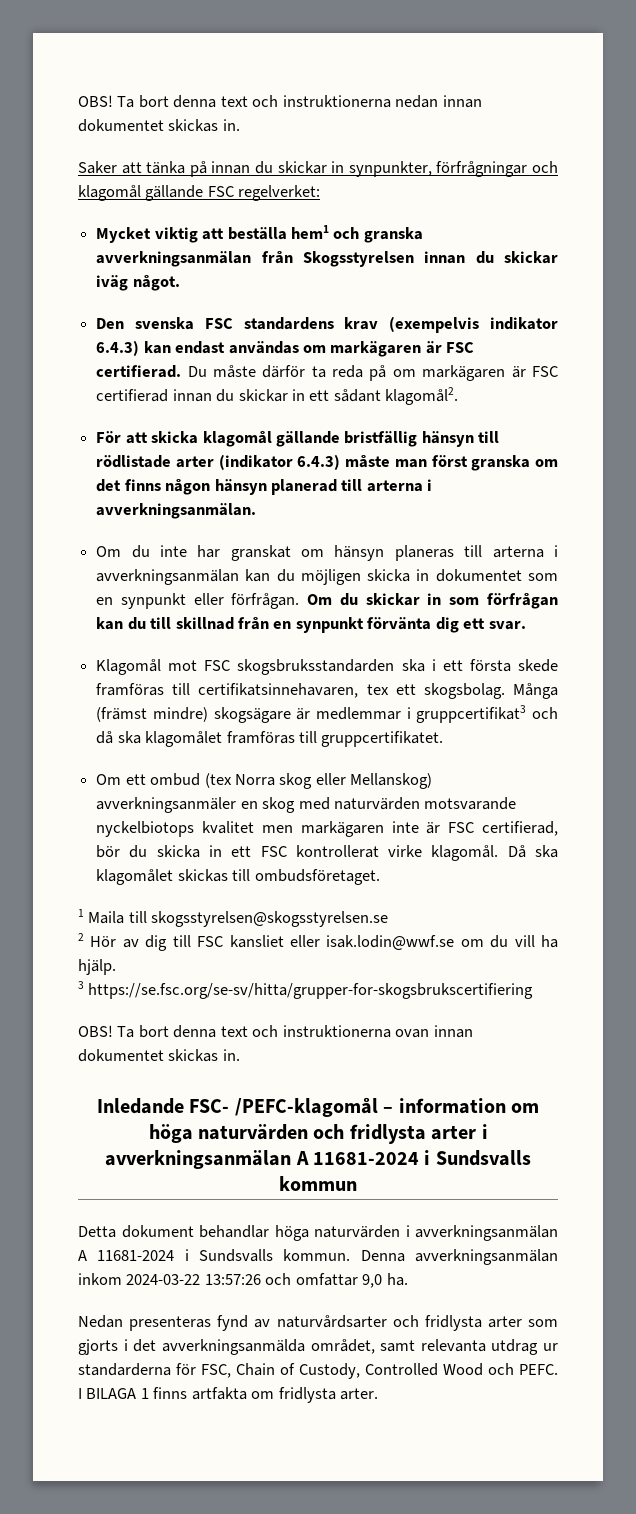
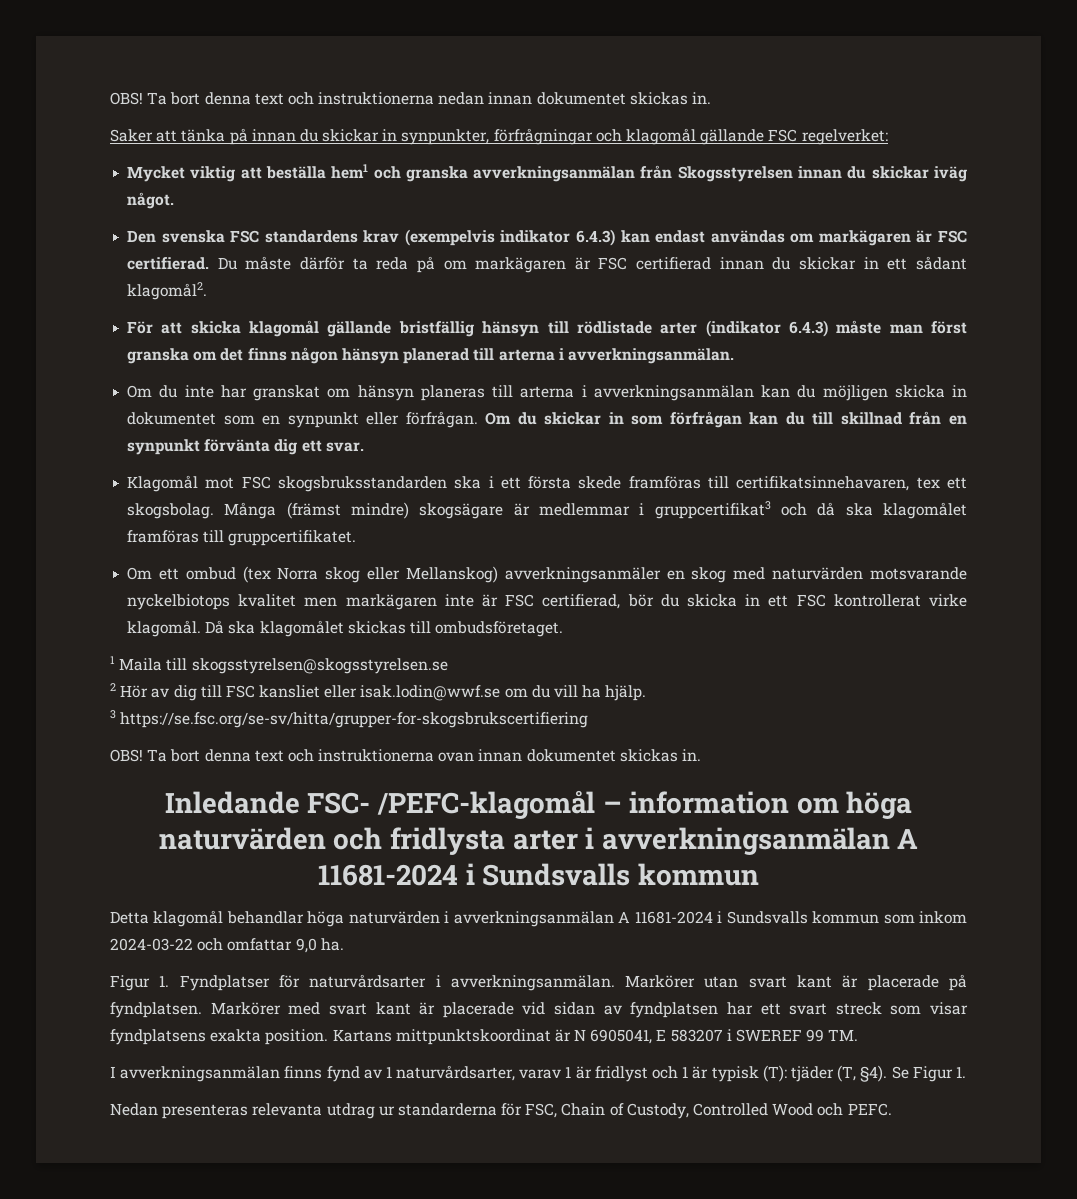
- Detta dokument behandlar höga naturvärden i avverkningsanmälan A 11681-2024 i Sundsvalls kommun. Denna avverkningsanmälan inkom 2024-03-22 13:57:26 och omfattar 9,0 ha.
+ Detta klagomål behandlar höga naturvärden i avverkningsanmälan A 11681-2024 i Sundsvalls kommun som inkom 2024-03-22 och omfattar 9,0 ha.
- Nedan presenteras fynd av naturvårdsarter och fridlysta arter som gjorts i det avverkningsanmälda området, samt relevanta utdrag ur standarderna för FSC, Chain of Custody, Controlled Wood och PEFC. I BILAGA 1 finns artfakta om fridlysta arter.
+ Figur 1. Fyndplatser för naturvårdsarter i avverkningsanmälan. Markörer utan svart kant är placerade på fyndplatsen. Markörer med svart kant är placerade vid sidan av fyndplatsen har ett svart streck som visar fyndplatsens exakta position. Kartans mittpunktskoordinat är N 6905041, E 583207 i SWEREF 99 TM.
+ I avverkningsanmälan finns fynd av 1 naturvårdsarter, varav 1 är fridlyst och 1 är typisk (T): tjäder (T, §4). Se Figur 1.
+ Nedan presenteras relevanta utdrag ur standarderna för FSC, Chain of Custody, Controlled Wood och PEFC.

